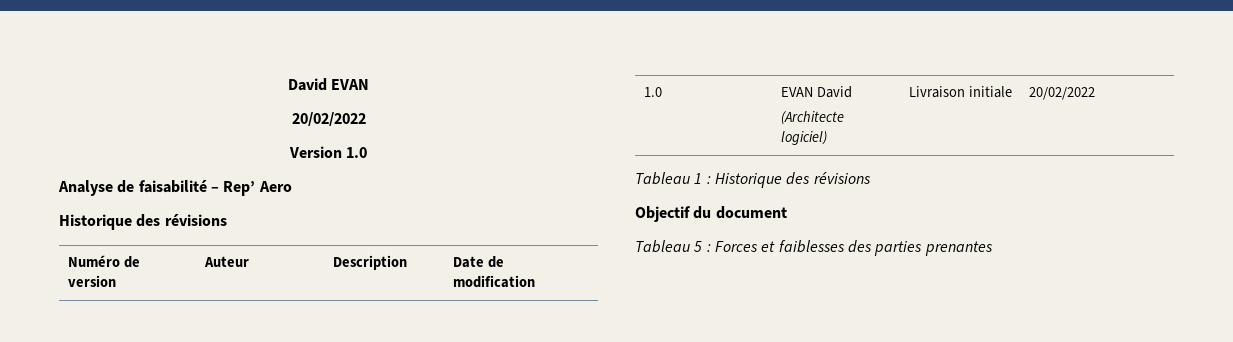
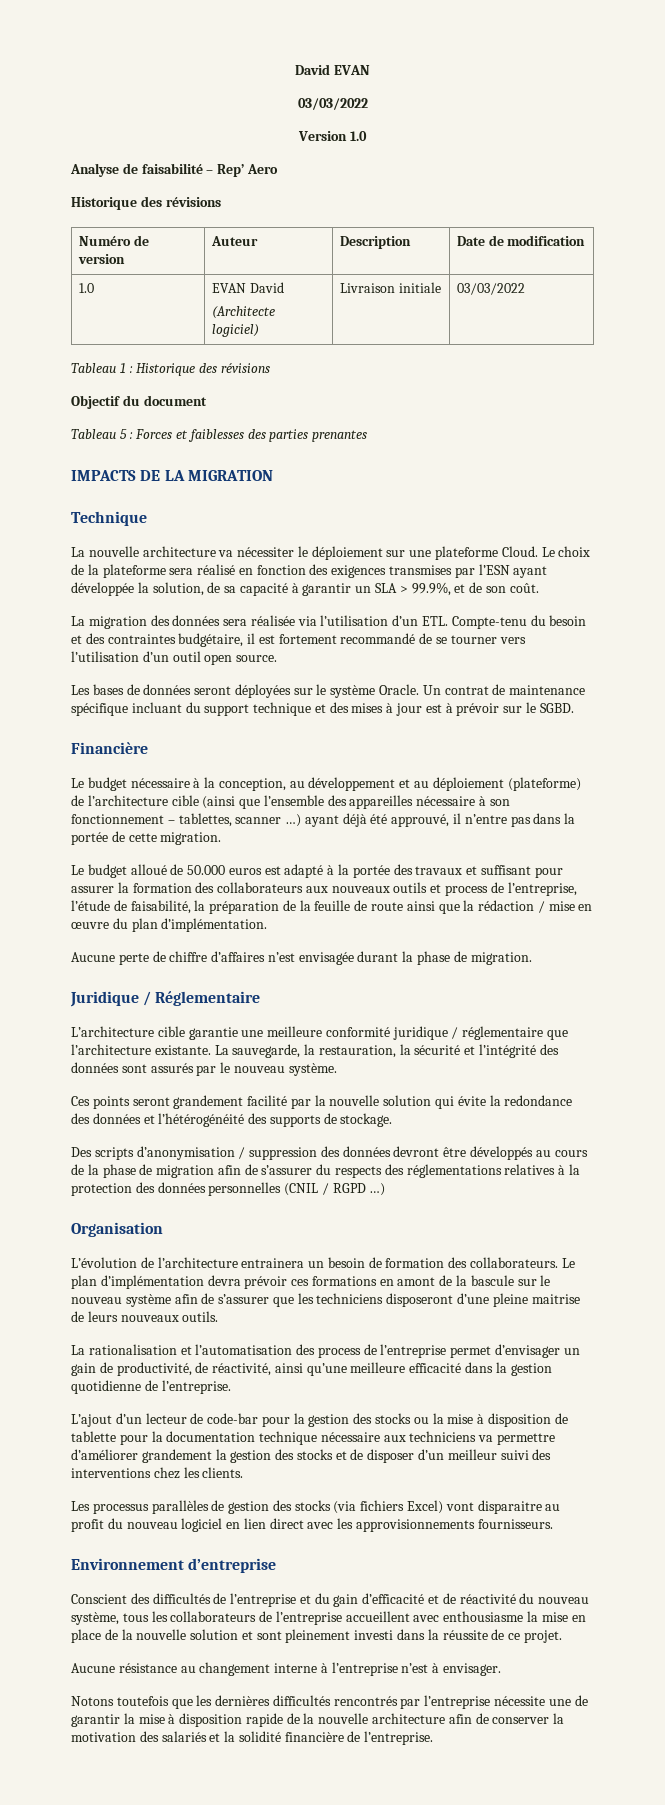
  David EVAN
- 20/02/2022
+ 03/03/2022
  1.0 | EVAN David
- (Architecte logiciel) | Livraison initiale | 20/02/2022
+ (Architecte logiciel) | Livraison initiale | 03/03/2022
+ IMPACTS DE LA MIGRATION
+ Technique
+ La nouvelle architecture va nécessiter le déploiement sur une plateforme Cloud. Le choix de la plateforme sera réalisé en fonction des exigences transmises par l’ESN ayant développée la solution, de sa capacité à garantir un SLA > 99.9%, et de son coût.
+ La migration des données sera réalisée via l’utilisation d’un ETL. Compte-tenu du besoin et des contraintes budgétaire, il est fortement recommandé de se tourner vers l’utilisation d’un outil open source.
+ Les bases de données seront déployées sur le système Oracle. Un contrat de maintenance spécifique incluant du support technique et des mises à jour est à prévoir sur le SGBD.
+ Financière
+ Le budget nécessaire à la conception, au développement et au déploiement (plateforme) de l’architecture cible (ainsi que l’ensemble des appareilles nécessaire à son fonctionnement – tablettes, scanner …) ayant déjà été approuvé, il n’entre pas dans la portée de cette migration.
+ Le budget alloué de 50.000 euros est adapté à la portée des travaux et suffisant pour assurer la formation des collaborateurs aux nouveaux outils et process de l’entreprise, l’étude de faisabilité, la préparation de la feuille de route ainsi que la rédaction / mise en œuvre du plan d’implémentation.
+ Aucune perte de chiffre d’affaires n’est envisagée durant la phase de migration.
+ Juridique / Réglementaire
+ L’architecture cible garantie une meilleure conformité juridique / réglementaire que l’architecture existante. La sauvegarde, la restauration, la sécurité et l’intégrité des données sont assurés par le nouveau système.
+ Ces points seront grandement facilité par la nouvelle solution qui évite la redondance des données et l’hétérogénéité des supports de stockage.
+ Des scripts d’anonymisation / suppression des données devront être développés au cours de la phase de migration afin de s’assurer du respects des réglementations relatives à la protection des données personnelles (CNIL / RGPD …)
+ Organisation
+ L’évolution de l’architecture entrainera un besoin de formation des collaborateurs. Le plan d’implémentation devra prévoir ces formations en amont de la bascule sur le nouveau système afin de s’assurer que les techniciens disposeront d’une pleine maitrise de leurs nouveaux outils.
+ La rationalisation et l’automatisation des process de l’entreprise permet d’envisager un gain de productivité, de réactivité, ainsi qu’une meilleure efficacité dans la gestion quotidienne de l’entreprise.
+ L’ajout d’un lecteur de code-bar pour la gestion des stocks ou la mise à disposition de tablette pour la documentation technique nécessaire aux techniciens va permettre d’améliorer grandement la gestion des stocks et de disposer d’un meilleur suivi des interventions chez les clients.
+ Les processus parallèles de gestion des stocks (via fichiers Excel) vont disparaitre au profit du nouveau logiciel en lien direct avec les approvisionnements fournisseurs.
+ Environnement d’entreprise
+ Conscient des difficultés de l’entreprise et du gain d’efficacité et de réactivité du nouveau système, tous les collaborateurs de l’entreprise accueillent avec enthousiasme la mise en place de la nouvelle solution et sont pleinement investi dans la réussite de ce projet.
+ Aucune résistance au changement interne à l’entreprise n’est à envisager.
+ Notons toutefois que les dernières difficultés rencontrés par l’entreprise nécessite une de garantir la mise à disposition rapide de la nouvelle architecture afin de conserver la motivation des salariés et la solidité financière de l’entreprise.

